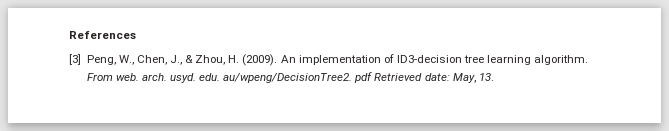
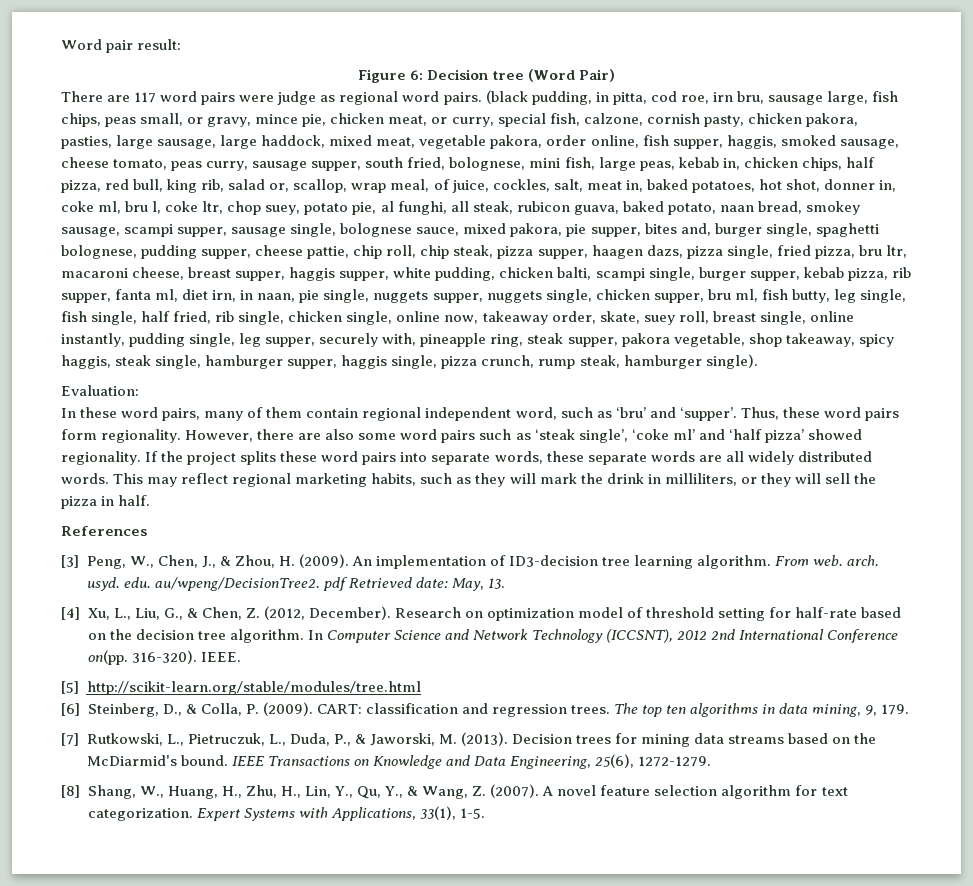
+ Word pair result:
+ Figure 6: Decision tree (Word Pair)
+ There are 117 word pairs were judge as regional word pairs. (black pudding, in pitta, cod roe, irn bru, sausage large, fish chips, peas small, or gravy, mince pie, chicken meat, or curry, special fish, calzone, cornish pasty, chicken pakora, pasties, large sausage, large haddock, mixed meat, vegetable pakora, order online, fish supper, haggis, smoked sausage, cheese tomato, peas curry, sausage supper, south fried, bolognese, mini fish, large peas, kebab in, chicken chips, half pizza, red bull, king rib, salad or, scallop, wrap meal, of juice, cockles, salt, meat in, baked potatoes, hot shot, donner in, coke ml, bru l, coke ltr, chop suey, potato pie, al funghi, all steak, rubicon guava, baked potato, naan bread, smokey sausage, scampi supper, sausage single, bolognese sauce, mixed pakora, pie supper, bites and, burger single, spaghetti bolognese, pudding supper, cheese pattie, chip roll, chip steak, pizza supper, haagen dazs, pizza single, fried pizza, bru ltr, macaroni cheese, breast supper, haggis supper, white pudding, chicken balti, scampi single, burger supper, kebab pizza, rib supper, fanta ml, diet irn, in naan, pie single, nuggets supper, nuggets single, chicken supper, bru ml, fish butty, leg single, fish single, half fried, rib single, chicken single, online now, takeaway order, skate, suey roll, breast single, online instantly, pudding single, leg supper, securely with, pineapple ring, steak supper, pakora vegetable, shop takeaway, spicy haggis, steak single, hamburger supper, haggis single, pizza crunch, rump steak, hamburger single).
+ Evaluation:
+ In these word pairs, many of them contain regional independent word, such as ‘bru’ and ‘supper’. Thus, these word pairs form regionality. However, there are also some word pairs such as ‘steak single’, ‘coke ml’ and ‘half pizza’ showed regionality. If the project splits these word pairs into separate words, these separate words are all widely distributed words. This may reflect regional marketing habits, such as they will mark the drink in milliliters, or they will sell the pizza in half.
+ [4] Xu, L., Liu, G., & Chen, Z. (2012, December). Research on optimization model of threshold setting for half-rate based on the decision tree algorithm. In Computer Science and Network Technology (ICCSNT), 2012 2nd International Conference on(pp. 316-320). IEEE.
+ [5] http://scikit-learn.org/stable/modules/tree.html
+ [6] Steinberg, D., & Colla, P. (2009). CART: classification and regression trees. The top ten algorithms in data mining, 9, 179.
+ [7] Rutkowski, L., Pietruczuk, L., Duda, P., & Jaworski, M. (2013). Decision trees for mining data streams based on the McDiarmid's bound. IEEE Transactions on Knowledge and Data Engineering, 25(6), 1272-1279.
+ [8] Shang, W., Huang, H., Zhu, H., Lin, Y., Qu, Y., & Wang, Z. (2007). A novel feature selection algorithm for text categorization. Expert Systems with Applications, 33(1), 1-5.

